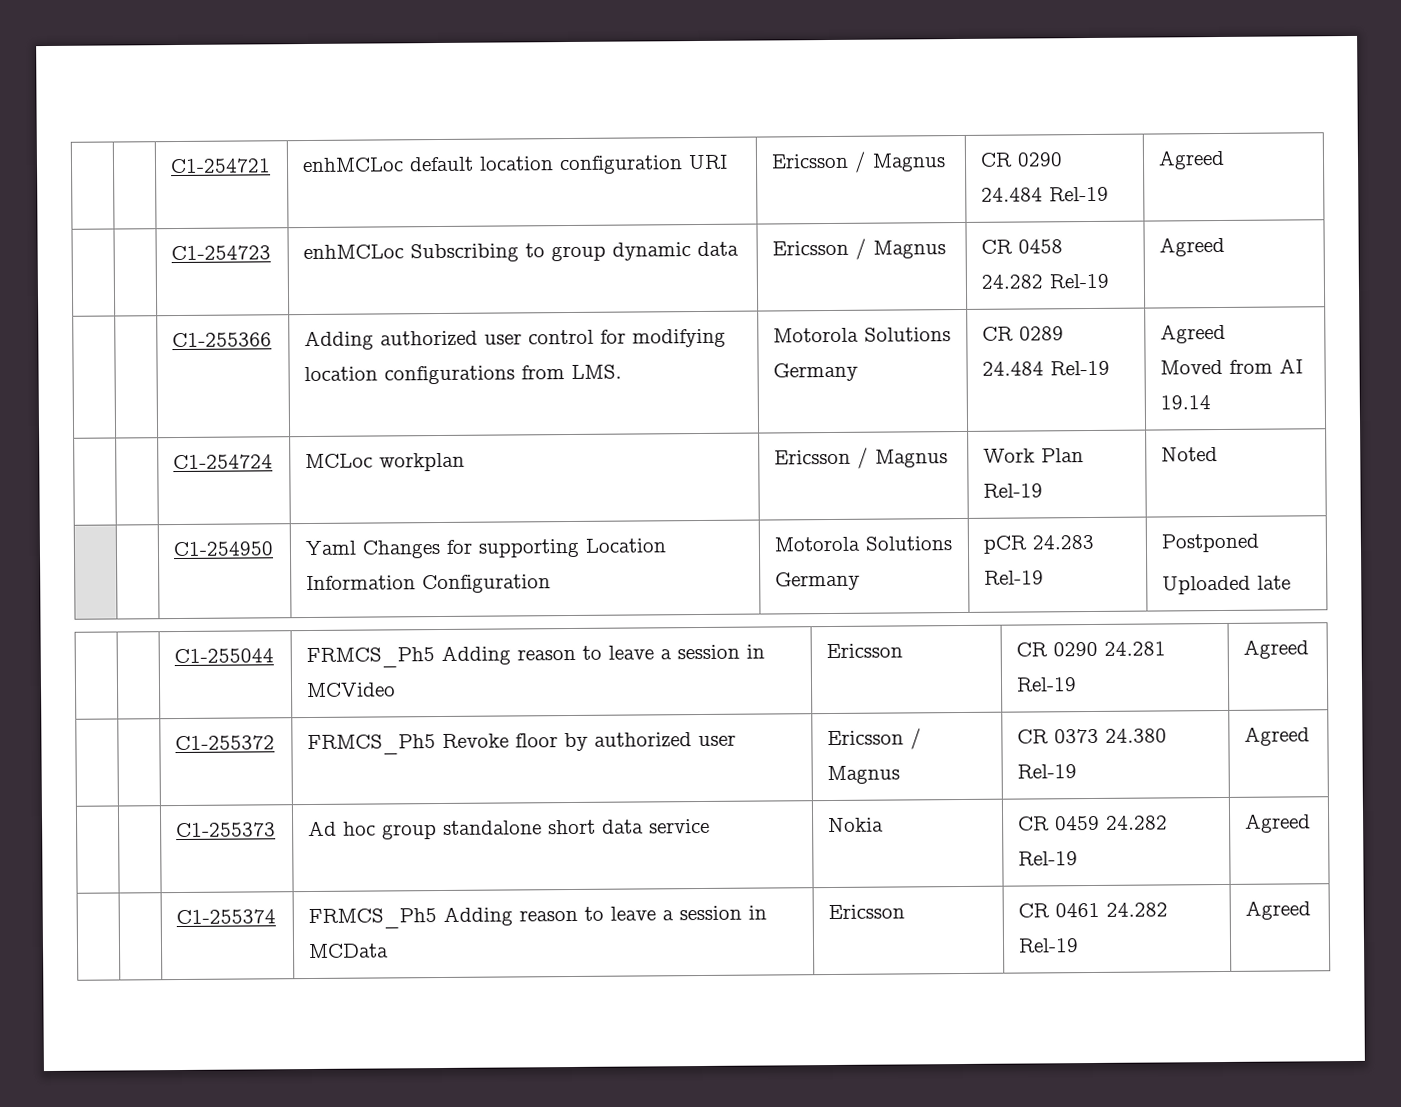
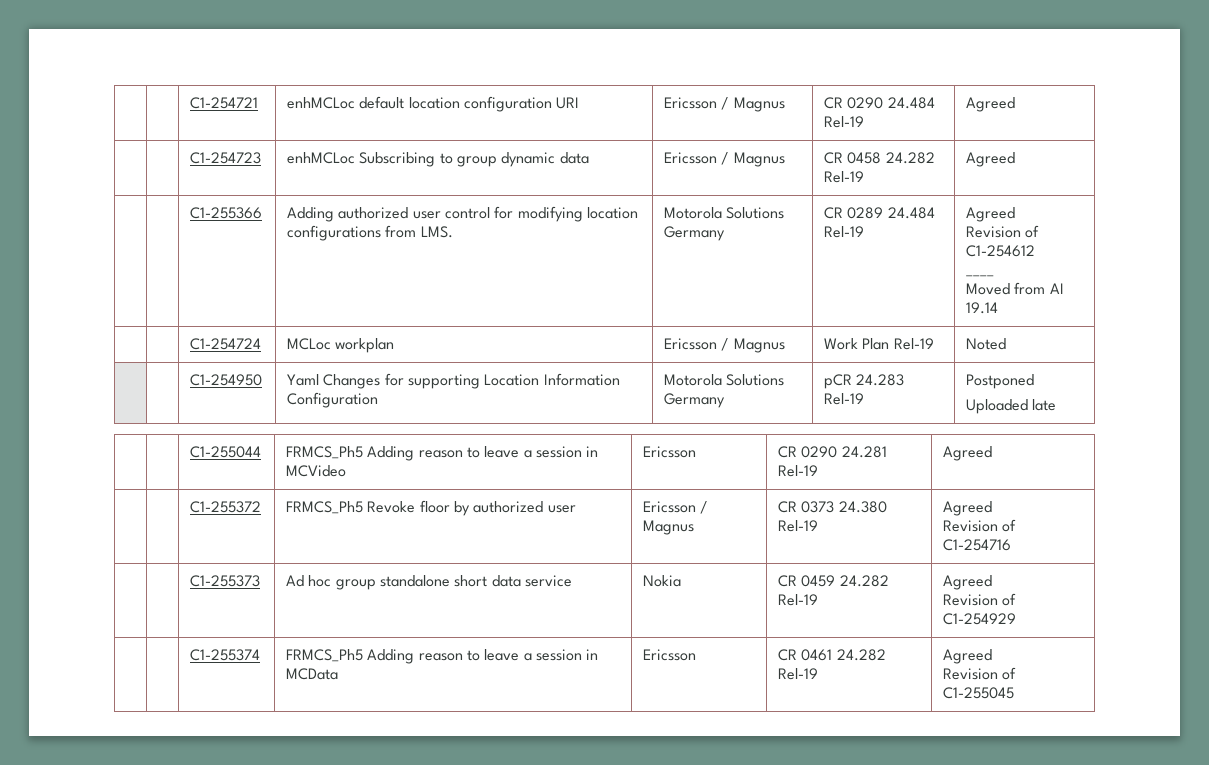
  | | C1-255366 | Adding authorized user control for modifying location configurations from LMS. | Motorola Solutions Germany | CR 0289 24.484 Rel-19 | Agreed
+ Revision of C1-254612
+ ____
  | | C1-255372 | FRMCS_Ph5 Revoke floor by authorized user | Ericsson / Magnus | CR 0373 24.380 Rel-19 | Agreed
+ Revision of C1-254716
  | | C1-255373 | Ad hoc group standalone short data service | Nokia | CR 0459 24.282 Rel-19 | Agreed
+ Revision of C1-254929
  | | C1-255374 | FRMCS_Ph5 Adding reason to leave a session in MCData | Ericsson | CR 0461 24.282 Rel-19 | Agreed
+ Revision of C1-255045

